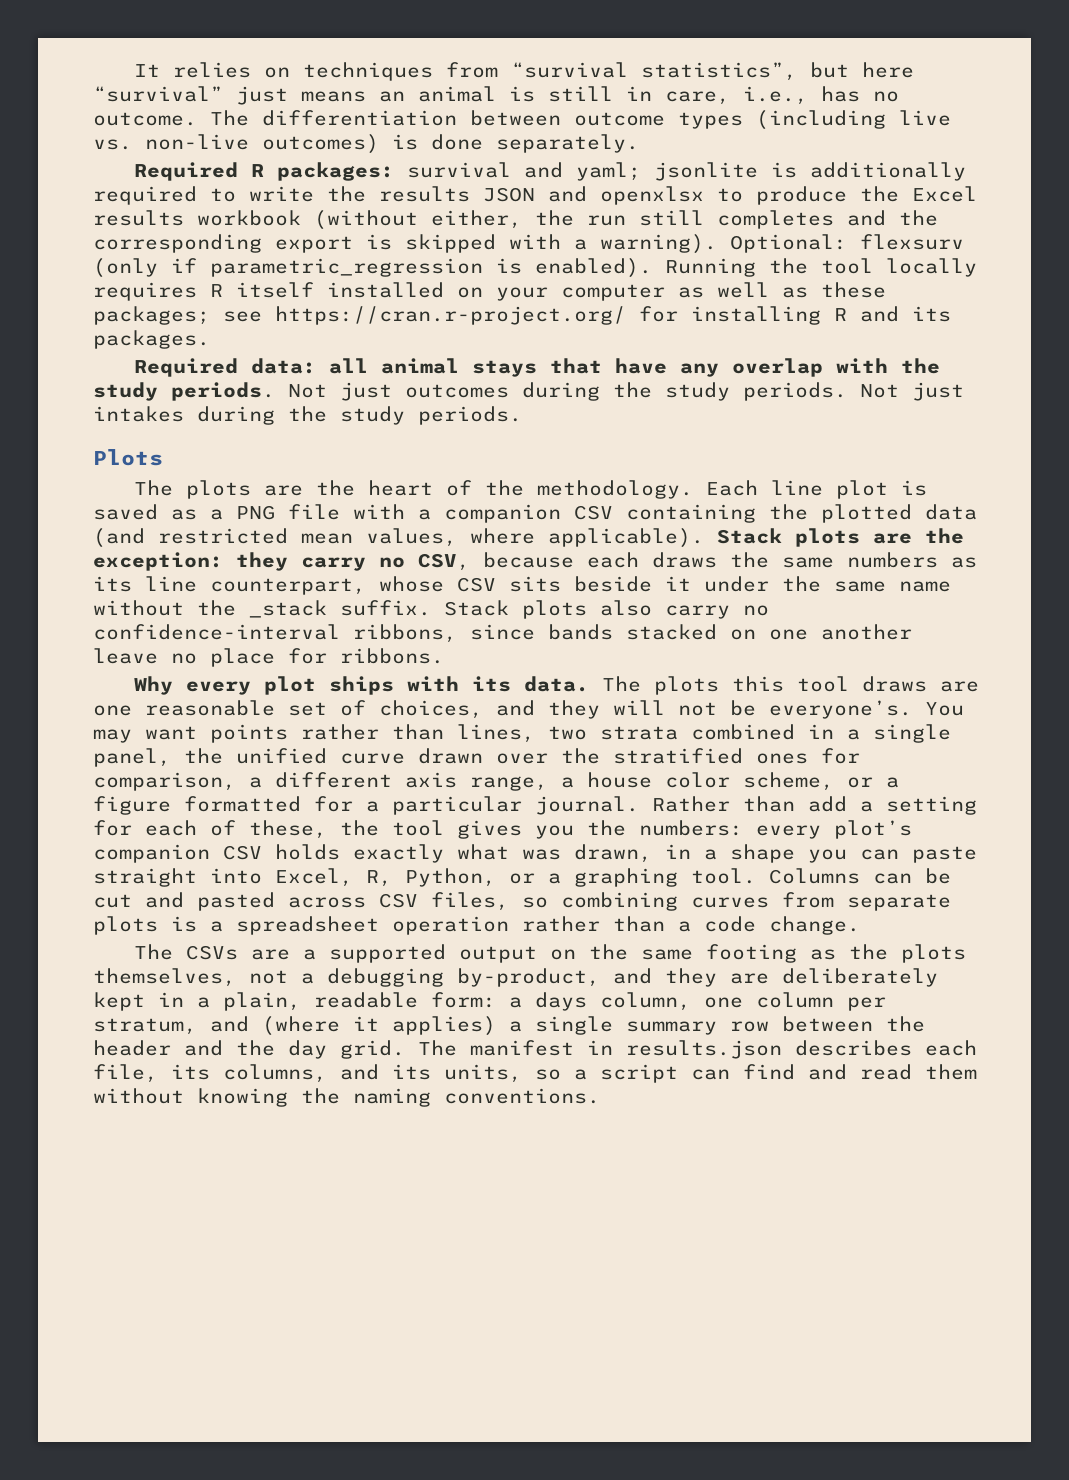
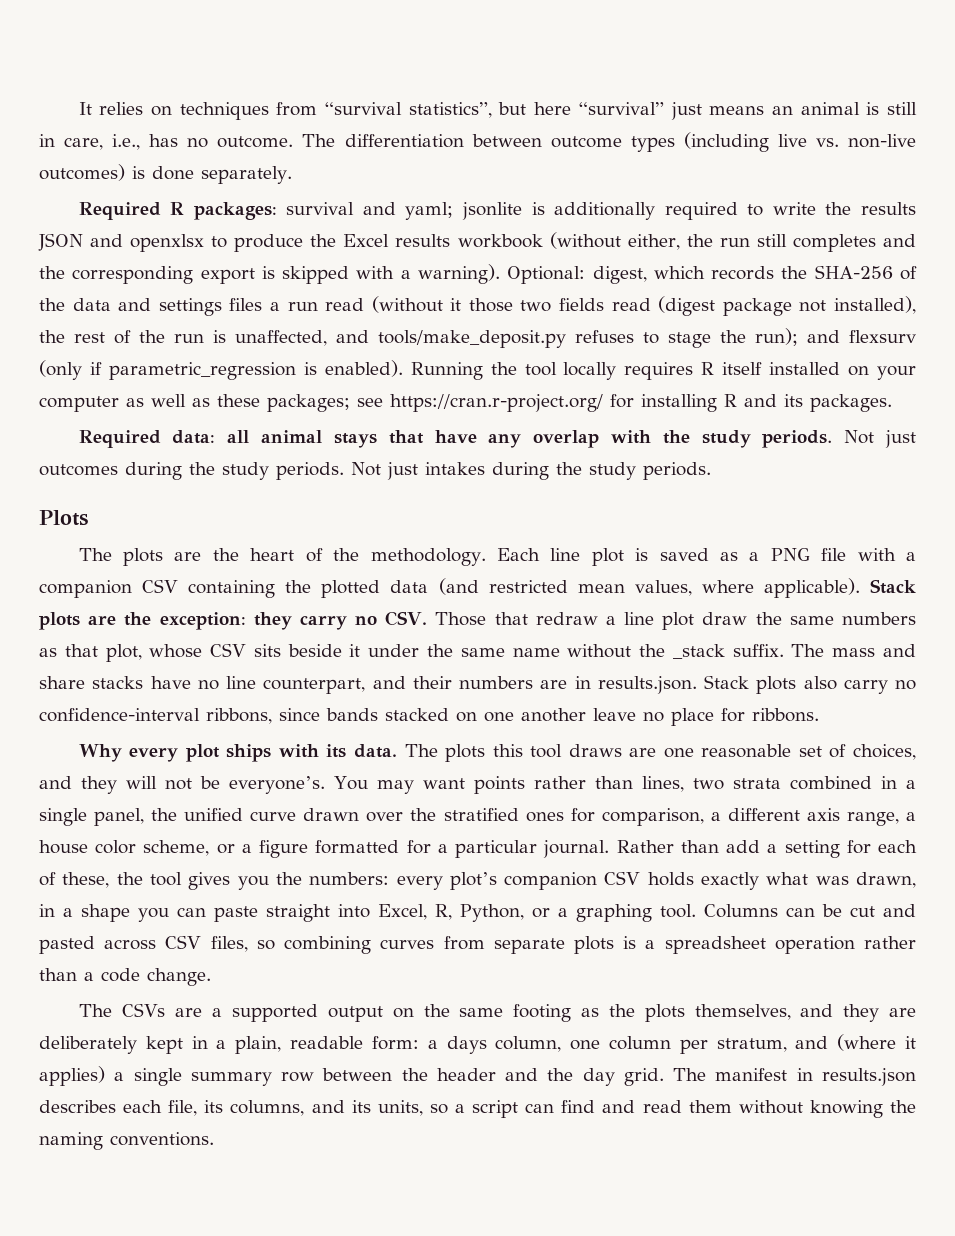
- Optional: flexsurv (only if parametric_regression is enabled).
+ Optional: digest, which records the SHA-256 of the data and settings files a run read (without it those two fields read (digest package not installed), the rest of the run is unaffected, and tools/make_deposit.py refuses to stage the run); and flexsurv (only if parametric_regression is enabled).
- Stack plots are the exception: they carry no CSV, because each draws the same numbers as its line counterpart, whose CSV sits beside it under the same name without the _stack suffix.
+ Stack plots are the exception: they carry no CSV. Those that redraw a line plot draw the same numbers as that plot, whose CSV sits beside it under the same name without the _stack suffix.
- Stack plots also carry no confidence-interval ribbons, since bands stacked on one another leave no place for ribbons.
+ The mass and share stacks have no line counterpart, and their numbers are in results.json. Stack plots also carry no confidence-interval ribbons, since bands stacked on one another leave no place for ribbons.
- The CSVs are a supported output on the same footing as the plots themselves, not a debugging by-product, and they are deliberately kept in a plain, readable form: a days column, one column per stratum, and (where it applies) a single summary row between the header and the day grid.
+ The CSVs are a supported output on the same footing as the plots themselves, and they are deliberately kept in a plain, readable form: a days column, one column per stratum, and (where it applies) a single summary row between the header and the day grid.

